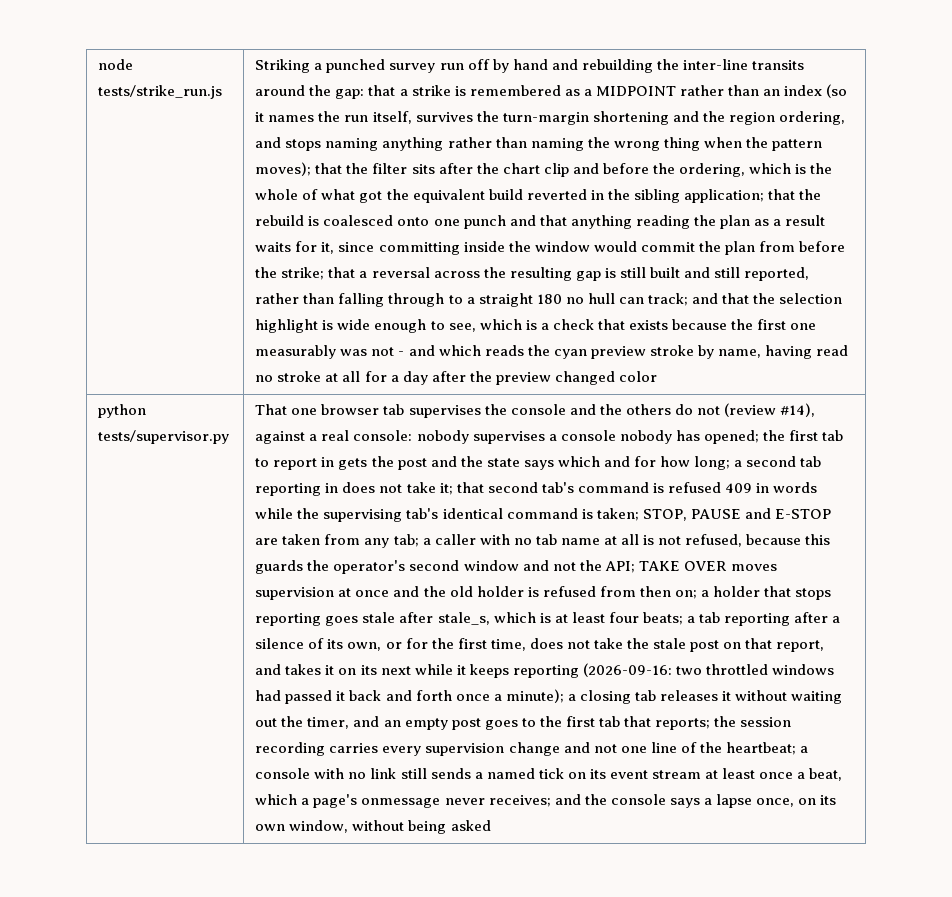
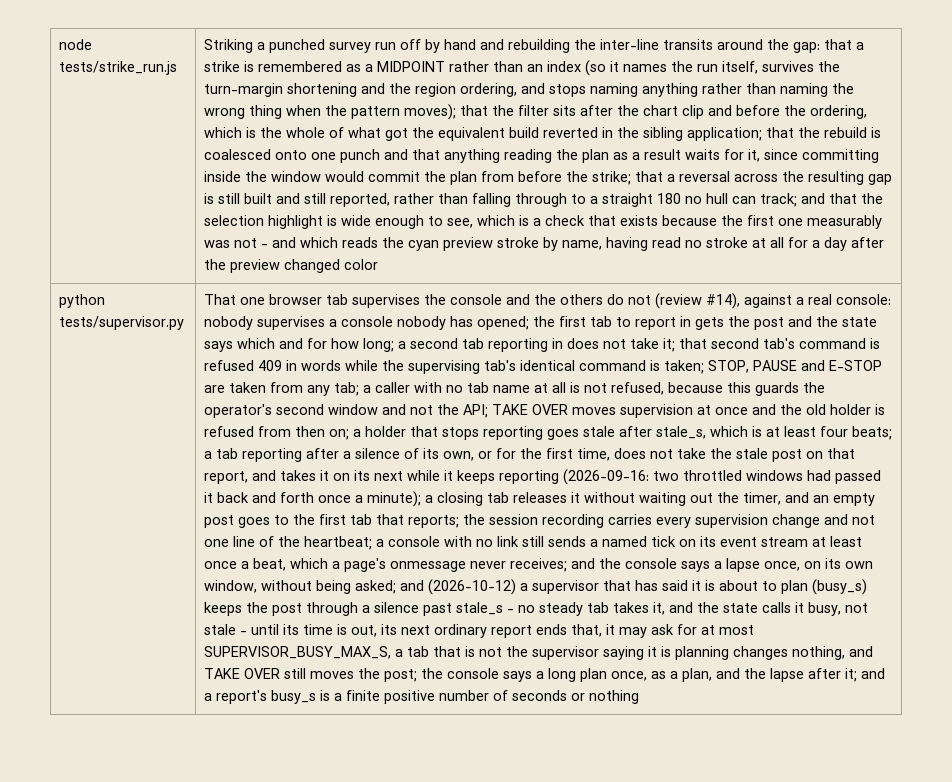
- and the console says a lapse once, on its own window, without being asked
+ and the console says a lapse once, on its own window, without being asked; and (2026-10-12) a supervisor that has said it is about to plan (busy_s) keeps the post through a silence past stale_s - no steady tab takes it, and the state calls it busy, not stale - until its time is out, its next ordinary report ends that, it may ask for at most SUPERVISOR_BUSY_MAX_S, a tab that is not the supervisor saying it is planning changes nothing, and TAKE OVER still moves the post; the console says a long plan once, as a plan, and the lapse after it; and a report's busy_s is a finite positive number of seconds or nothing

